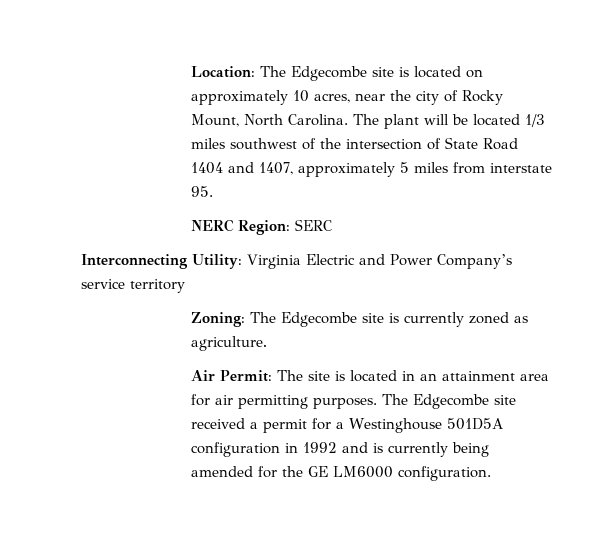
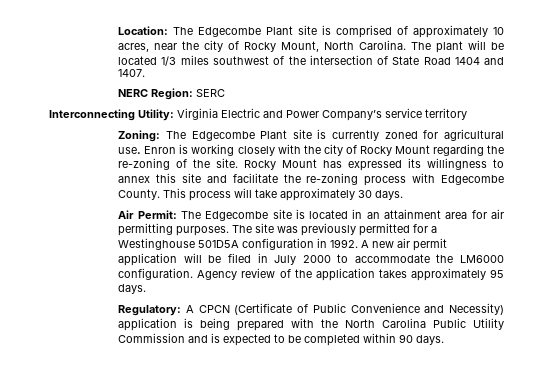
- Location: The Edgecombe site is located on approximately 10 acres, near the city of Rocky Mount, North Carolina.
+ Location: The Edgecombe Plant site is comprised of approximately 10 acres, near the city of Rocky Mount, North Carolina.
- The plant will be located 1/3 miles southwest of the intersection of State Road 1404 and 1407, approximately 5 miles from interstate 95.
+ The plant will be located 1/3 miles southwest of the intersection of State Road 1404 and 1407.
- Zoning: The Edgecombe site is currently zoned as agriculture.
+ Zoning: The Edgecombe Plant site is currently zoned for agricultural use. Enron is working closely with the city of Rocky Mount regarding the re-zoning of the site. Rocky Mount has expressed its willingness to annex this site and facilitate the re-zoning process with Edgecombe County. This process will take approximately 30 days.
- Air Permit: The site is located in an attainment area for air permitting purposes.
+ Air Permit: The Edgecombe site is located in an attainment area for air permitting purposes.
- The Edgecombe site received a permit for a Westinghouse 501D5A configuration in 1992 and is currently being amended for the GE LM6000 configuration.
+ The site was previously permitted for a Westinghouse 501D5A configuration in 1992. A new air permit application will be filed in July 2000 to accommodate the LM6000 configuration. Agency review of the application takes approximately 95 days.
+ Regulatory: A CPCN (Certificate of Public Convenience and Necessity) application is being prepared with the North Carolina Public Utility Commission and is expected to be completed within 90 days.

